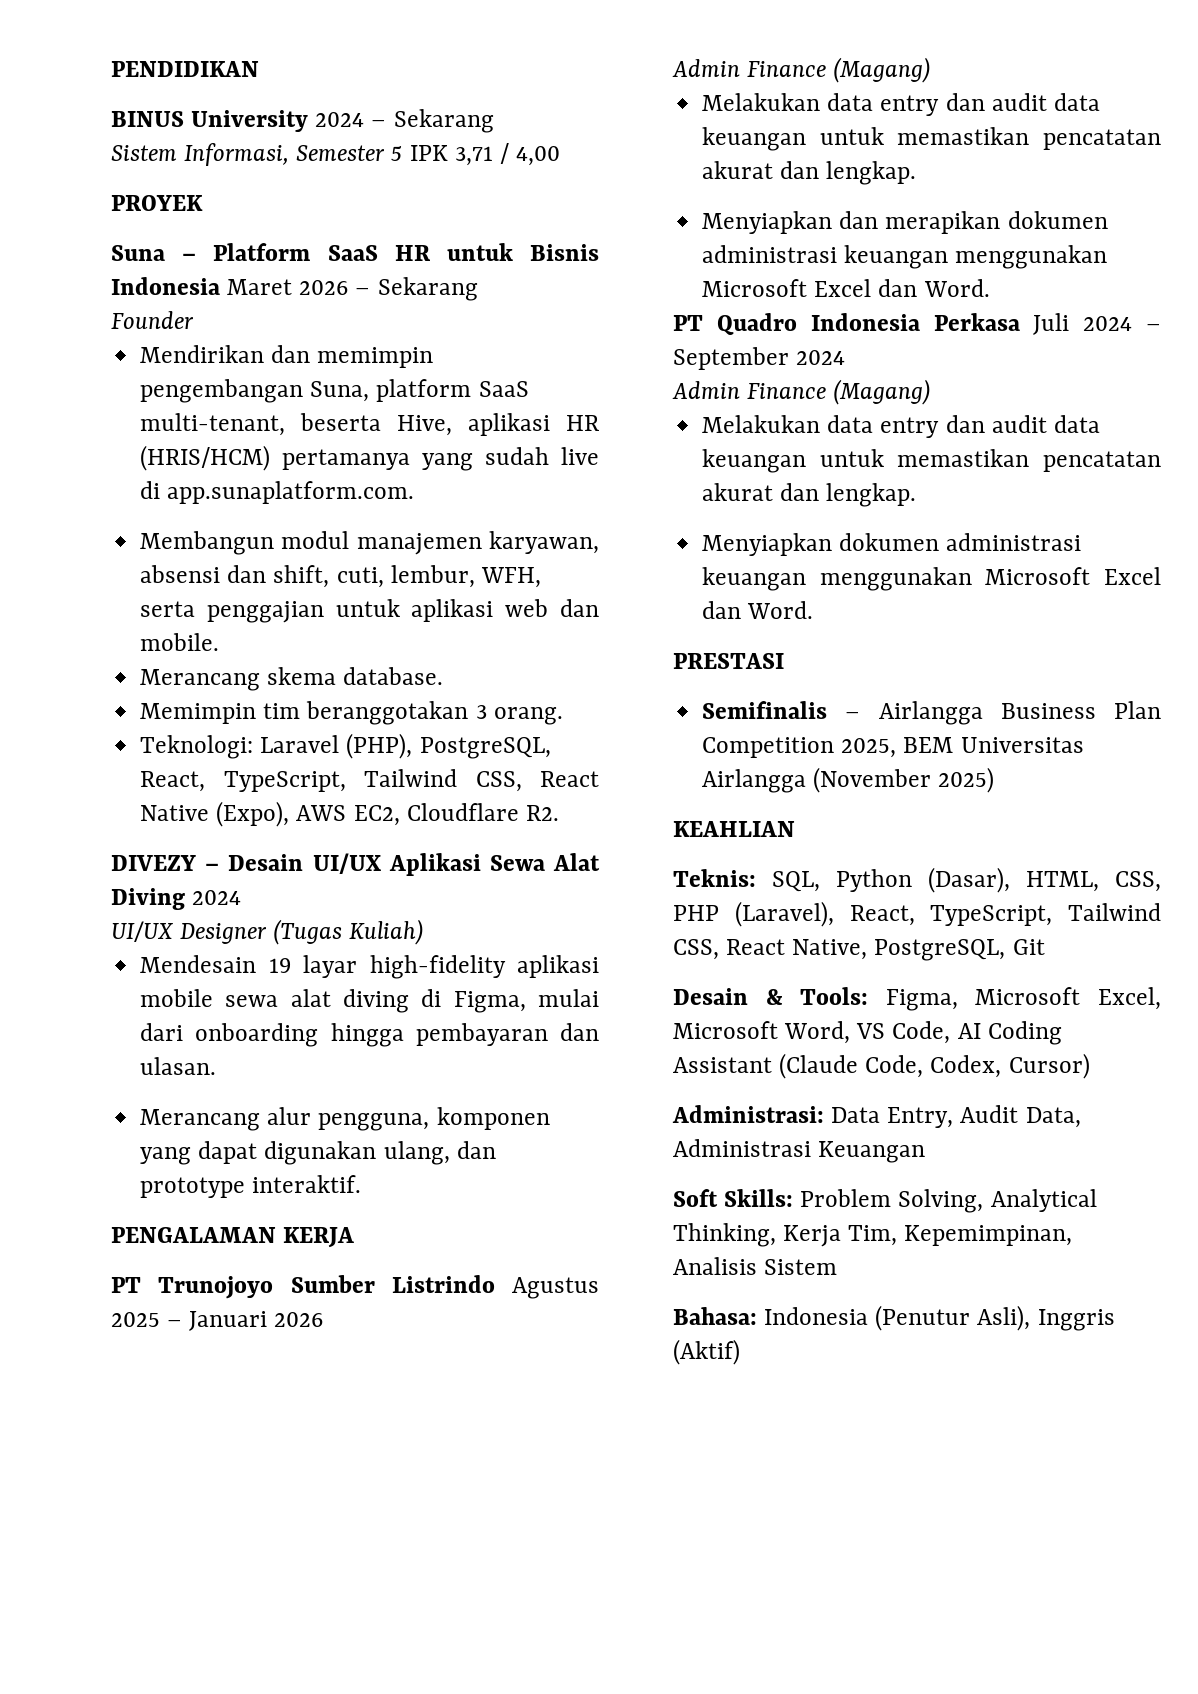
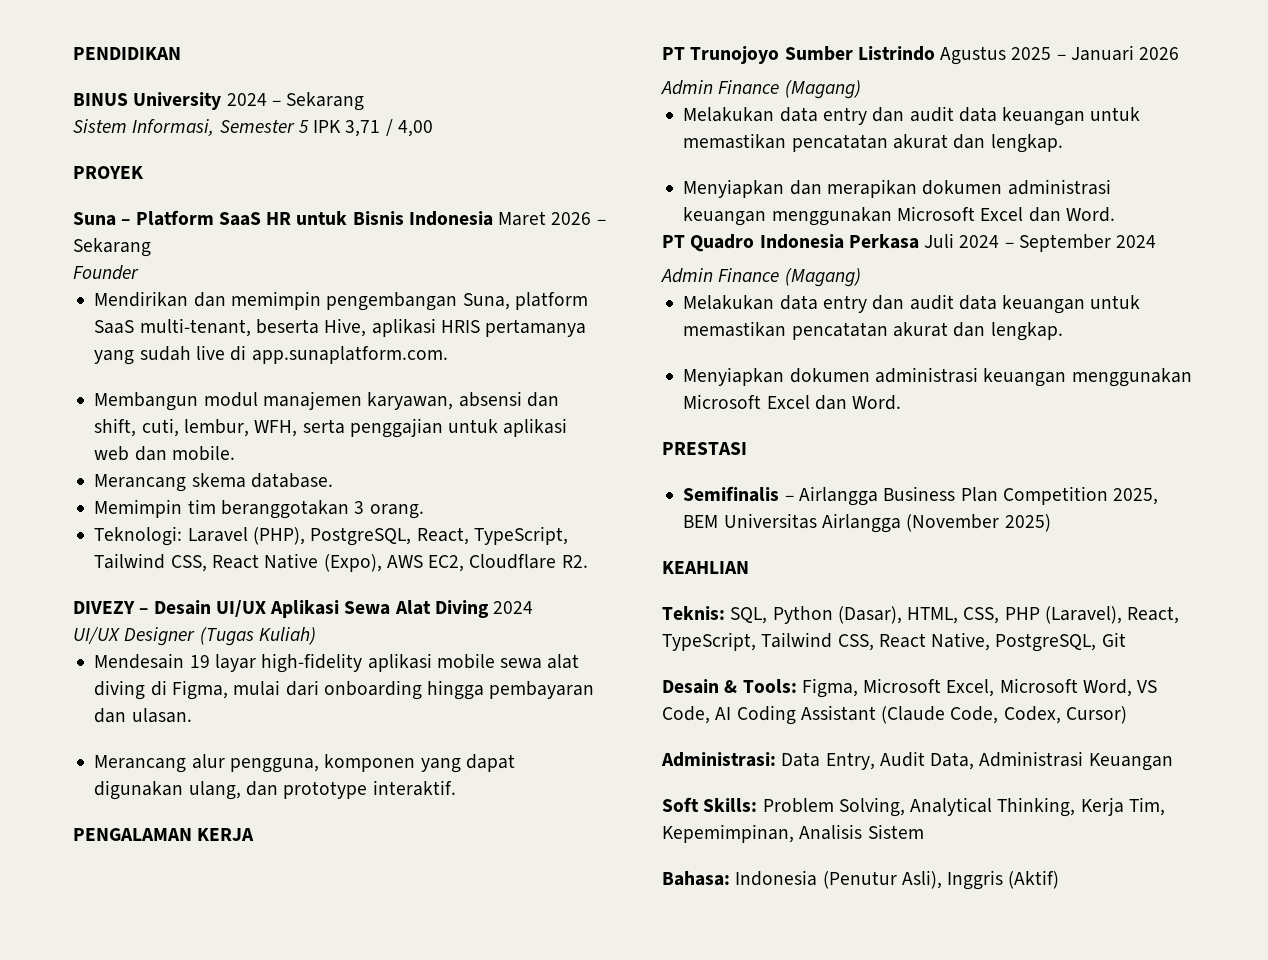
- Mendirikan dan memimpin pengembangan Suna, platform SaaS multi-tenant, beserta Hive, aplikasi HR (HRIS/HCM) pertamanya yang sudah live di app.sunaplatform.com.
+ Mendirikan dan memimpin pengembangan Suna, platform SaaS multi-tenant, beserta Hive, aplikasi HRIS pertamanya yang sudah live di app.sunaplatform.com.

